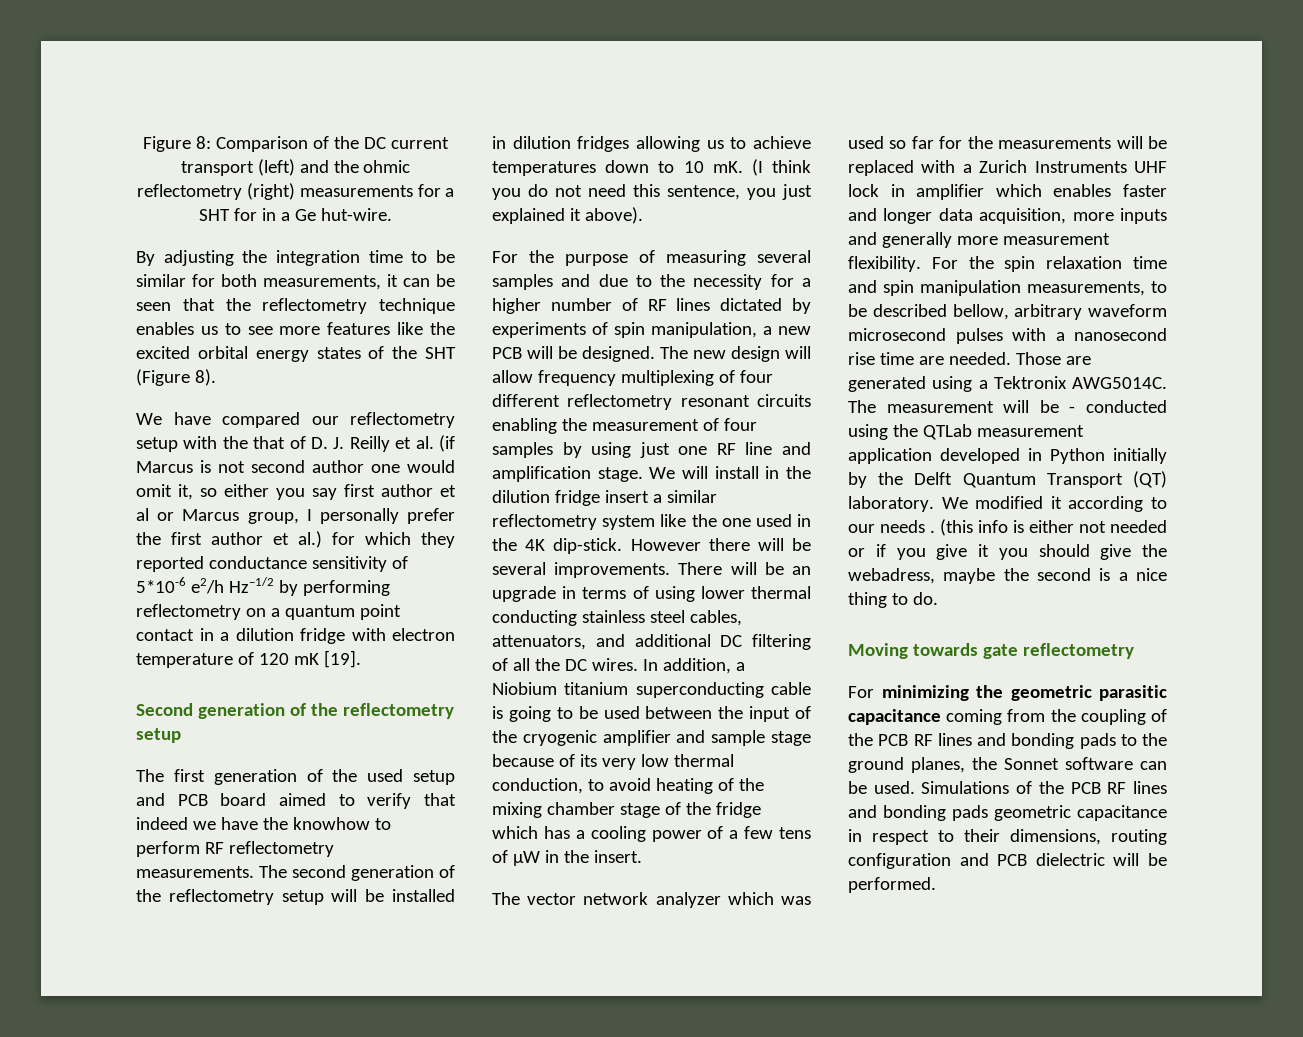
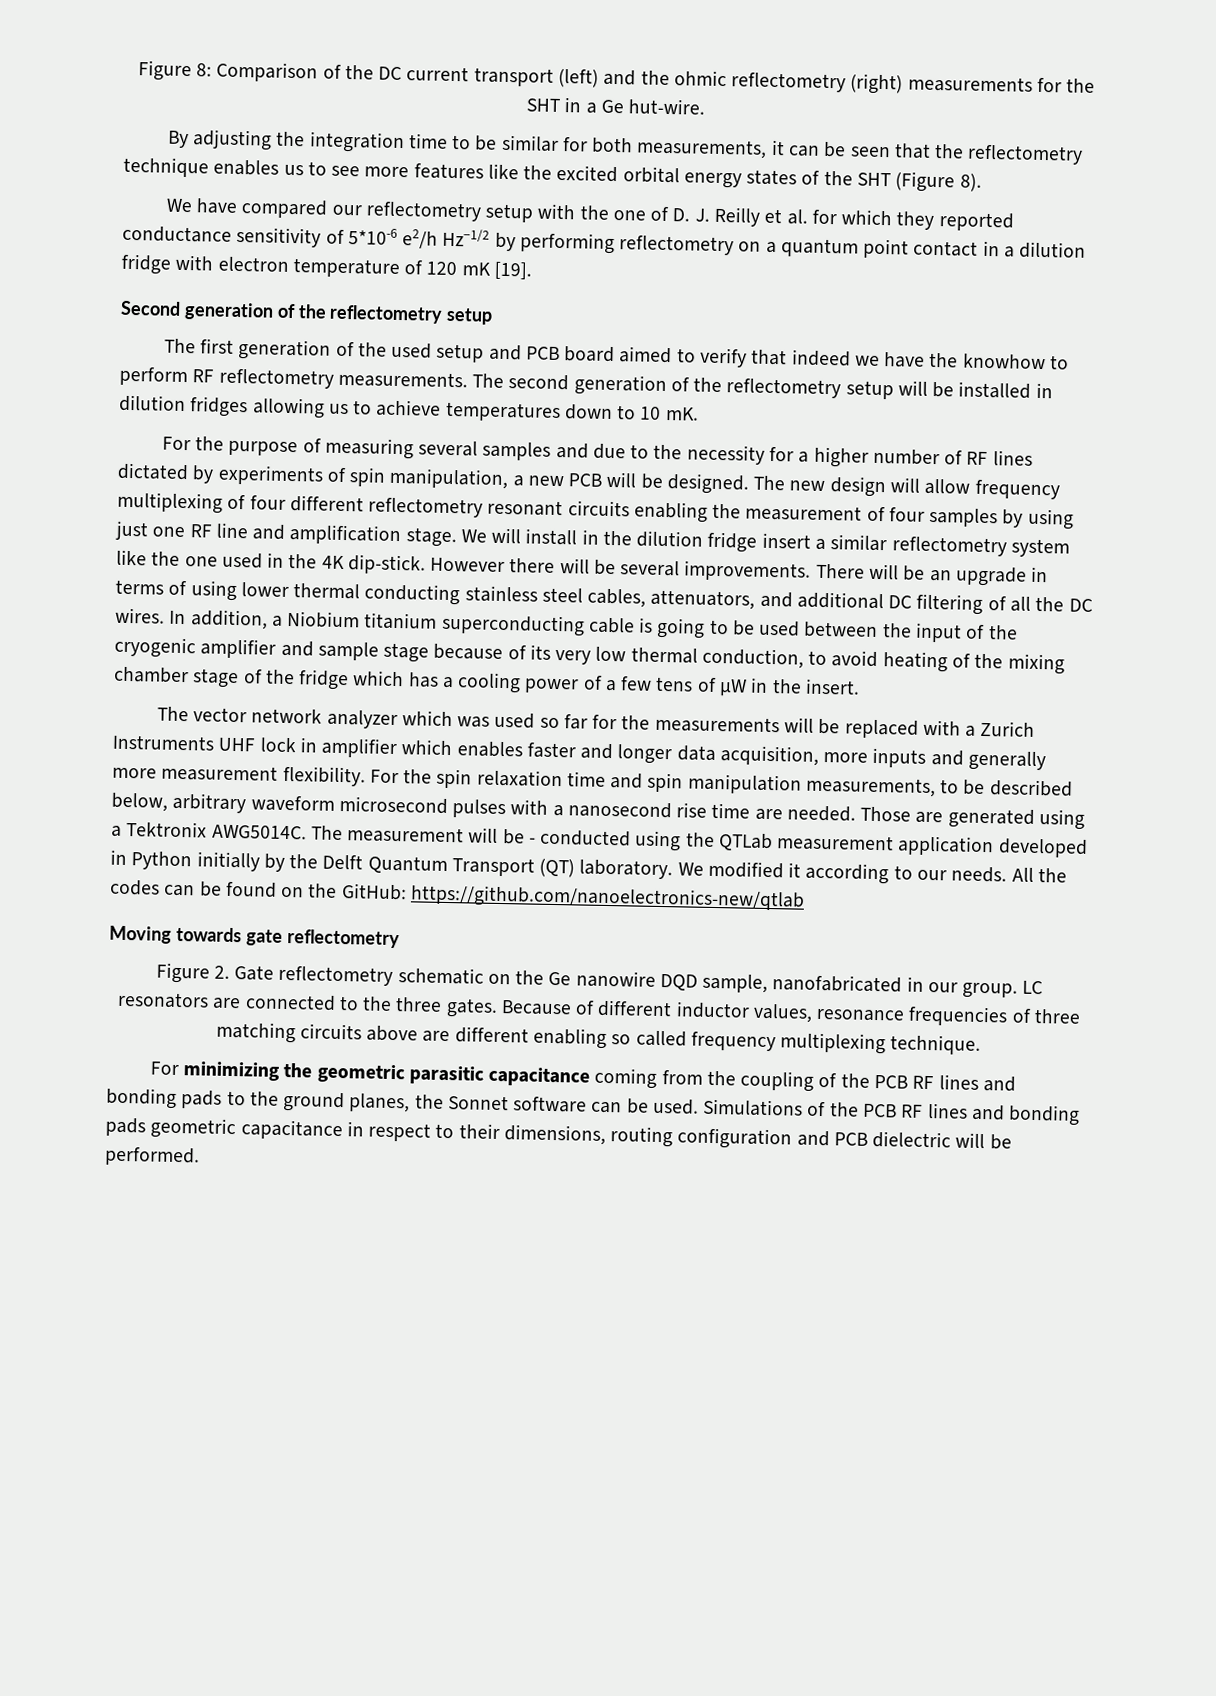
- Figure 8: Comparison of the DC current transport (left) and the ohmic reflectometry (right) measurements for a SHT for in a Ge hut-wire.
+ Figure 8: Comparison of the DC current transport (left) and the ohmic reflectometry (right) measurements for the SHT in a Ge hut-wire.
- We have compared our reflectometry setup with the that of D. J. Reilly et al. (if Marcus is not second author one would omit it, so either you say first author et al or Marcus group, I personally prefer the first author et al.) for which they reported conductance sensitivity of 5*10-6 e2/h Hz−1/2 by performing reflectometry on a quantum point contact in a dilution fridge with electron temperature of 120 mK [19].
+ We have compared our reflectometry setup with the one of D. J. Reilly et al. for which they reported conductance sensitivity of 5*10-6 e2/h Hz−1/2 by performing reflectometry on a quantum point contact in a dilution fridge with electron temperature of 120 mK [19].
- (I think you do not need this sentence, you just explained it above).
- For the spin relaxation time and spin manipulation measurements, to be described bellow, arbitrary waveform microsecond pulses with a nanosecond rise time are needed.
+ For the spin relaxation time and spin manipulation measurements, to be described below, arbitrary waveform microsecond pulses with a nanosecond rise time are needed.
- We modified it according to our needs . (this info is either not needed or if you give it you should give the webadress, maybe the second is a nice thing to do.
+ We modified it according to our needs. All the codes can be found on the GitHub: https://github.com/nanoelectronics-new/qtlab
  Moving towards gate reflectometry
+ Figure 2. Gate reflectometry schematic on the Ge nanowire DQD sample, nanofabricated in our group. LC resonators are connected to the three gates. Because of different inductor values, resonance frequencies of three matching circuits above are different enabling so called frequency multiplexing technique.

